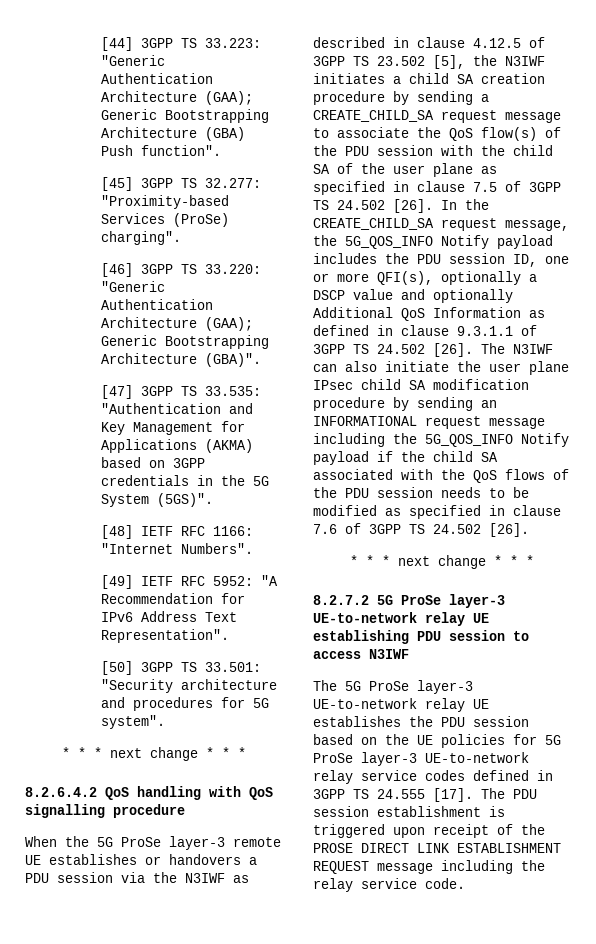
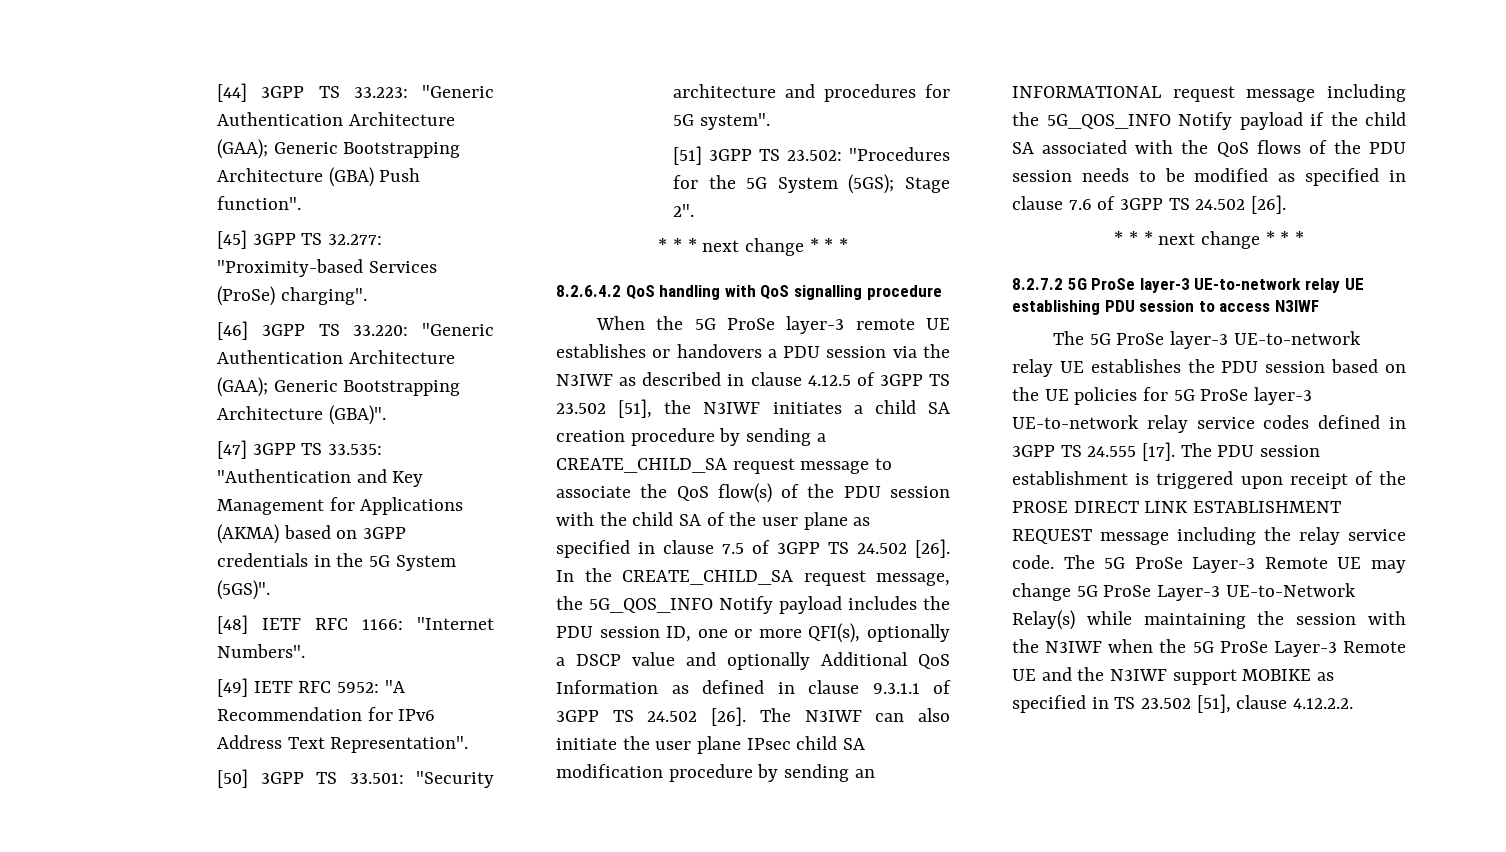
+ [51] 3GPP TS 23.502: "Procedures for the 5G System (5GS); Stage 2".
- When the 5G ProSe layer-3 remote UE establishes or handovers a PDU session via the N3IWF as described in clause 4.12.5 of 3GPP TS 23.502 [5], the N3IWF initiates a child SA creation procedure by sending a CREATE_CHILD_SA request message to associate the QoS flow(s) of the PDU session with the child SA of the user plane as specified in clause 7.5 of 3GPP TS 24.502 [26].
+ When the 5G ProSe layer-3 remote UE establishes or handovers a PDU session via the N3IWF as described in clause 4.12.5 of 3GPP TS 23.502 [51], the N3IWF initiates a child SA creation procedure by sending a CREATE_CHILD_SA request message to associate the QoS flow(s) of the PDU session with the child SA of the user plane as specified in clause 7.5 of 3GPP TS 24.502 [26].
+ The 5G ProSe Layer-3 Remote UE may change 5G ProSe Layer-3 UE-to-Network Relay(s) while maintaining the session with the N3IWF when the 5G ProSe Layer-3 Remote UE and the N3IWF support MOBIKE as specified in TS 23.502 [51], clause 4.12.2.2.

